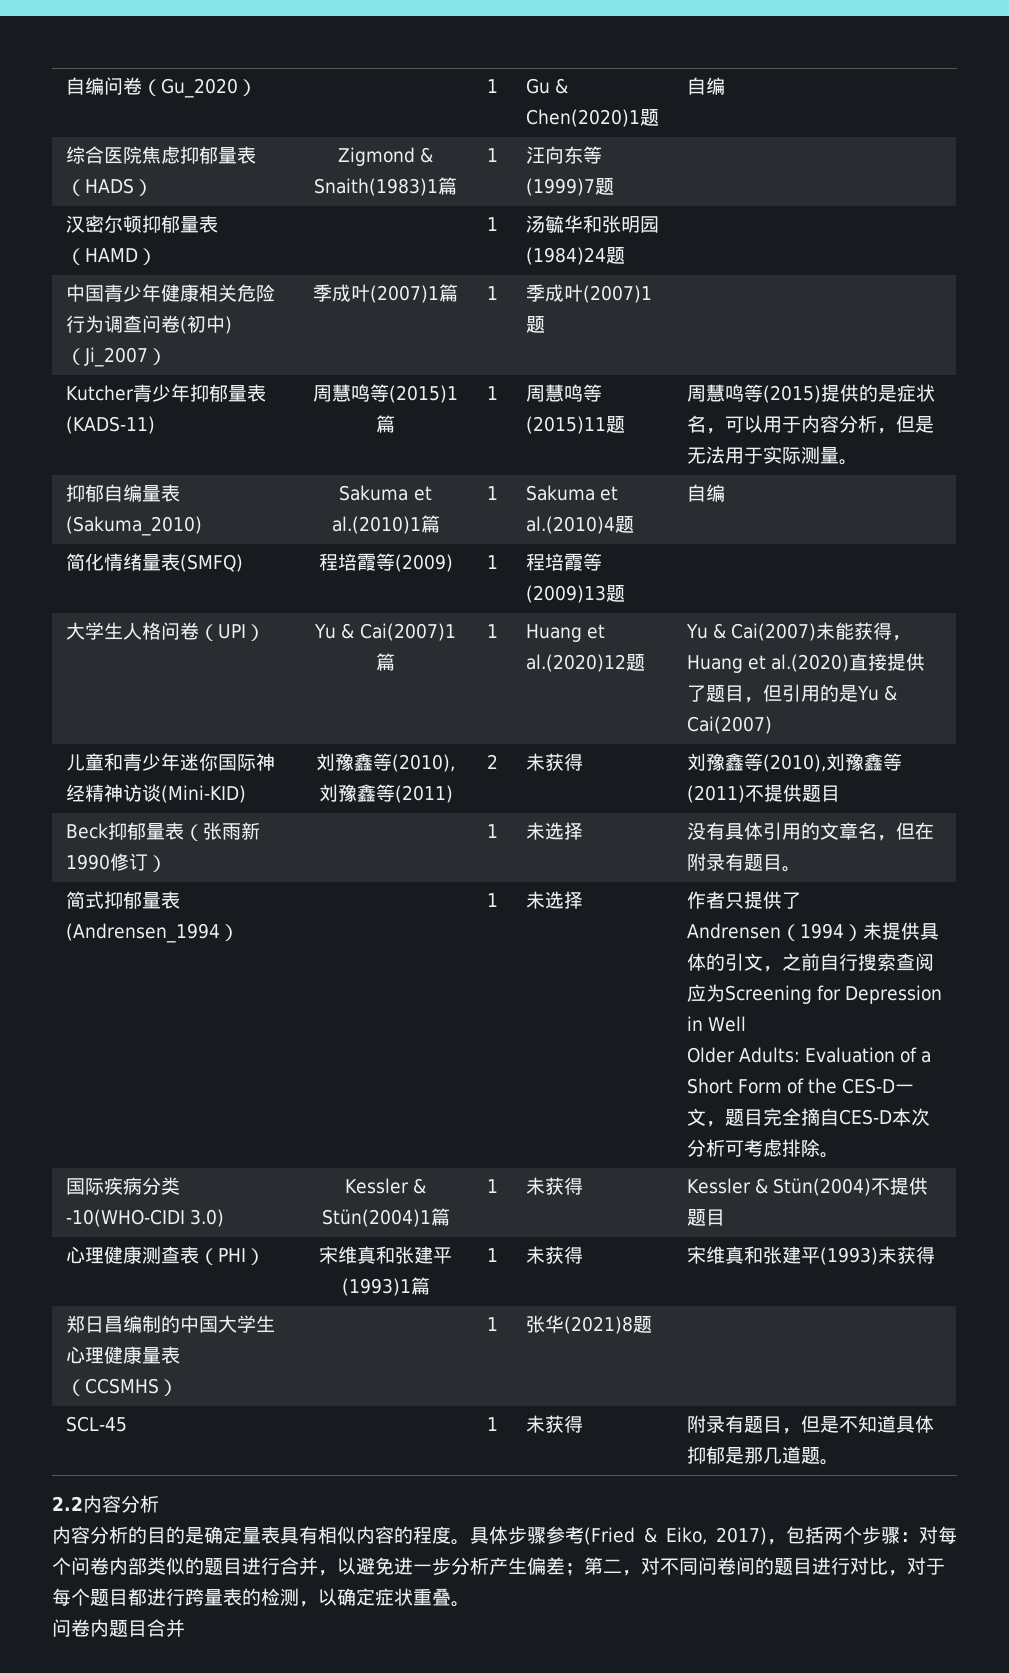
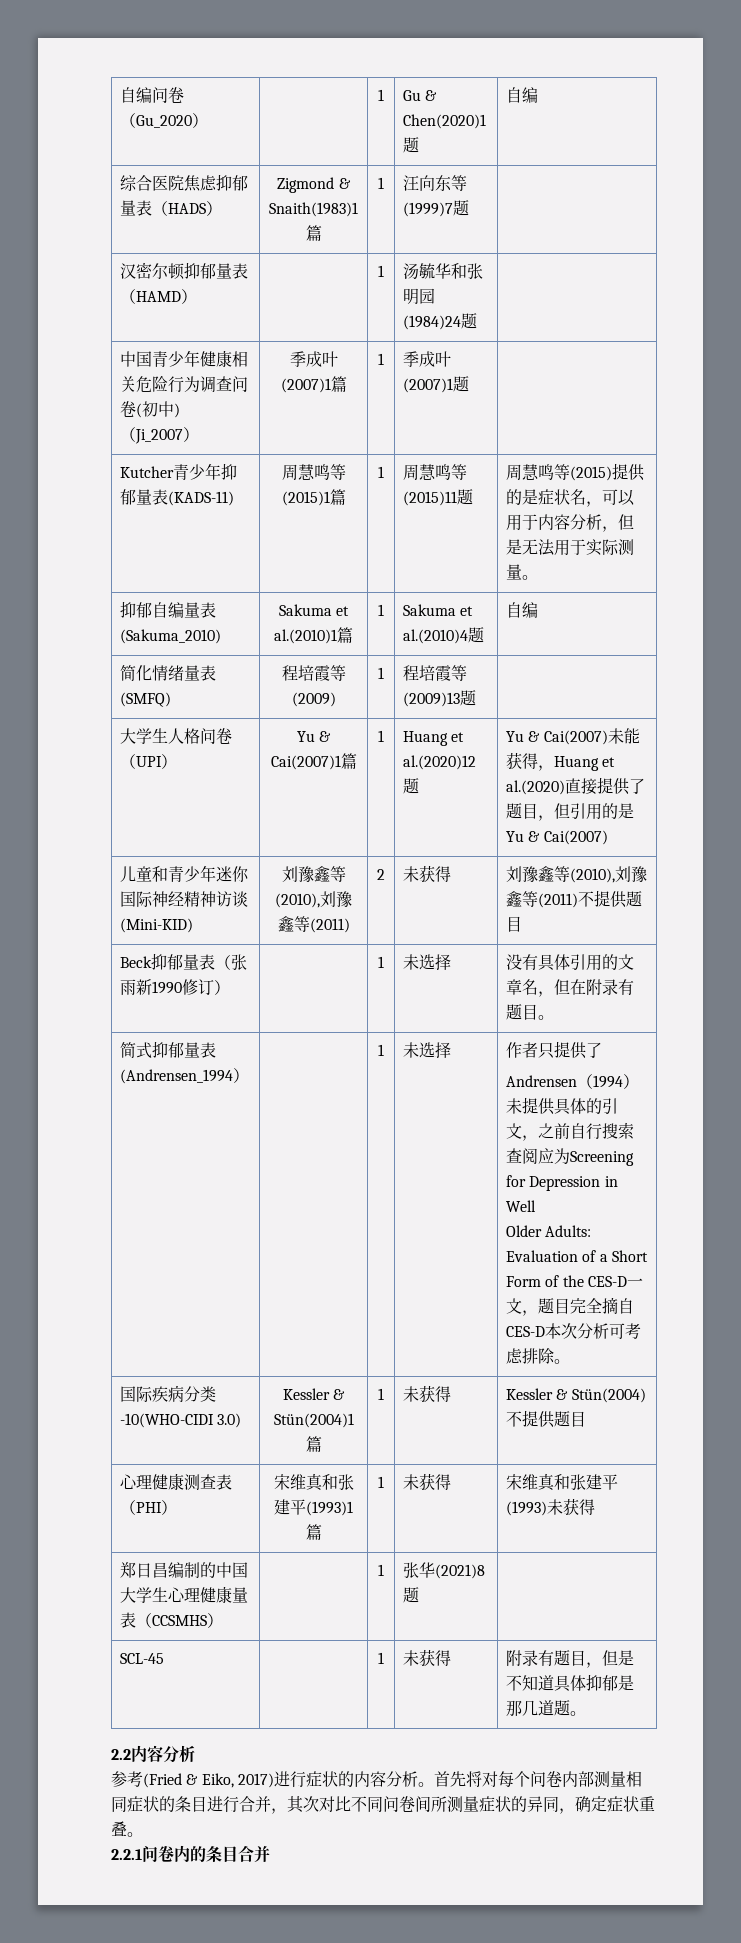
- 内容分析的目的是确定量表具有相似内容的程度。具体步骤参考(Fried & Eiko, 2017)，包括两个步骤：对每个问卷内部类似的题目进行合并，以避免进一步分析产生偏差；第二，对不同问卷间的题目进行对比，对于每个题目都进行跨量表的检测，以确定症状重叠。
+ 参考(Fried & Eiko, 2017)进行症状的内容分析。首先将对每个问卷内部测量相同症状的条目进行合并，其次对比不同问卷间所测量症状的异同，确定症状重叠。
- 问卷内题目合并
+ 2.2.1问卷内的条目合并

